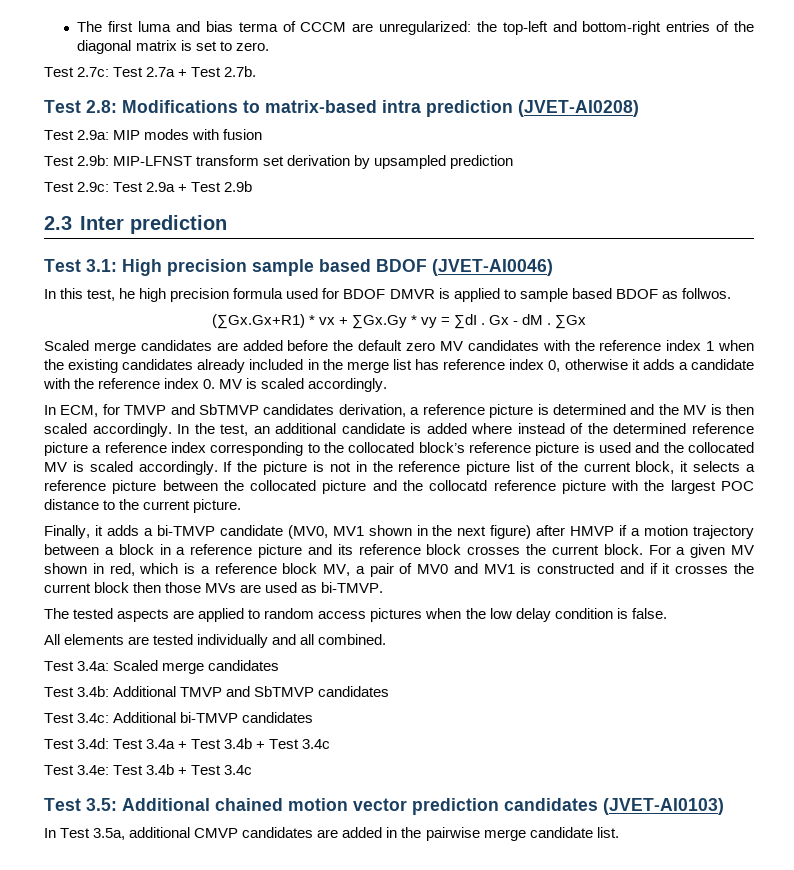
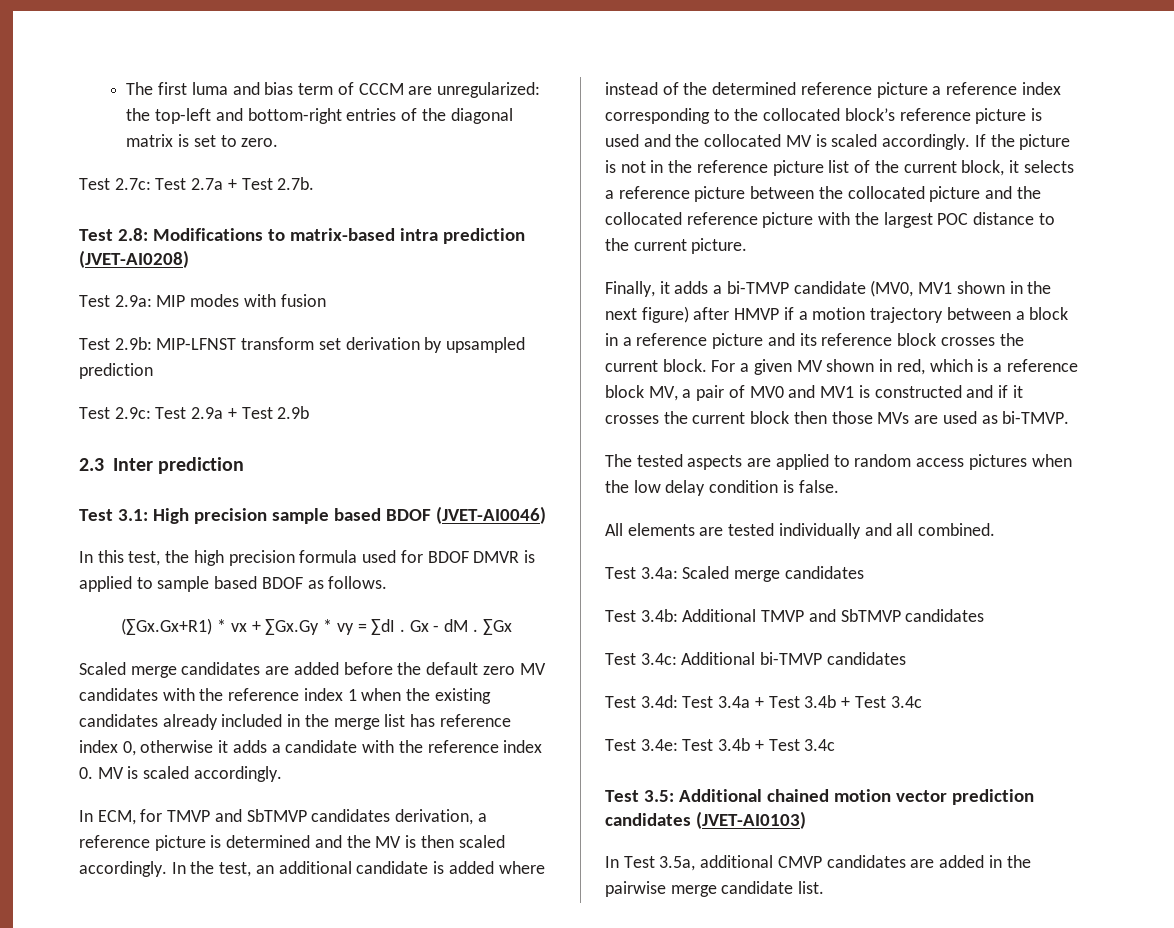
- The first luma and bias terma of CCCM are unregularized: the top-left and bottom-right entries of the diagonal matrix is set to zero.
+ The first luma and bias term of CCCM are unregularized: the top-left and bottom-right entries of the diagonal matrix is set to zero.
- In this test, he high precision formula used for BDOF DMVR is applied to sample based BDOF as follwos.
+ In this test, the high precision formula used for BDOF DMVR is applied to sample based BDOF as follows.
- If the picture is not in the reference picture list of the current block, it selects a reference picture between the collocated picture and the collocatd reference picture with the largest POC distance to the current picture.
+ If the picture is not in the reference picture list of the current block, it selects a reference picture between the collocated picture and the collocated reference picture with the largest POC distance to the current picture.

